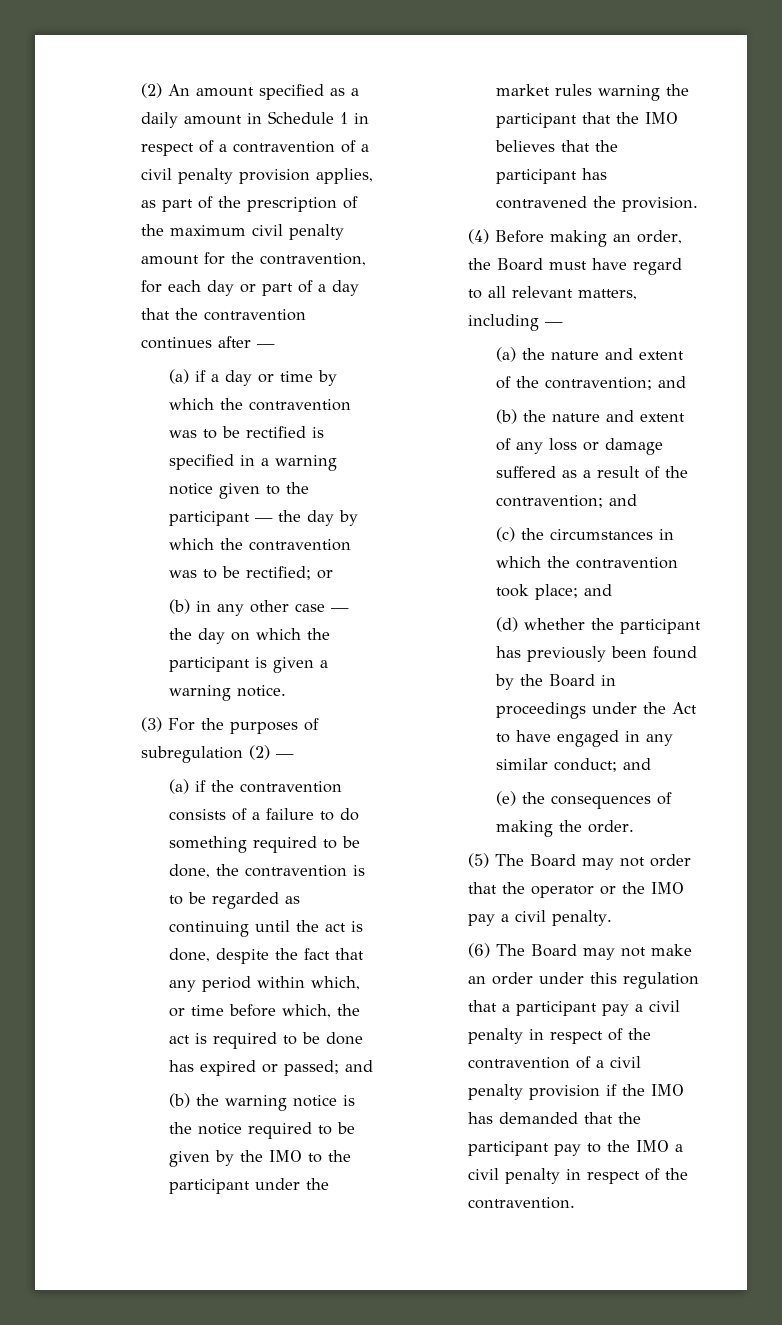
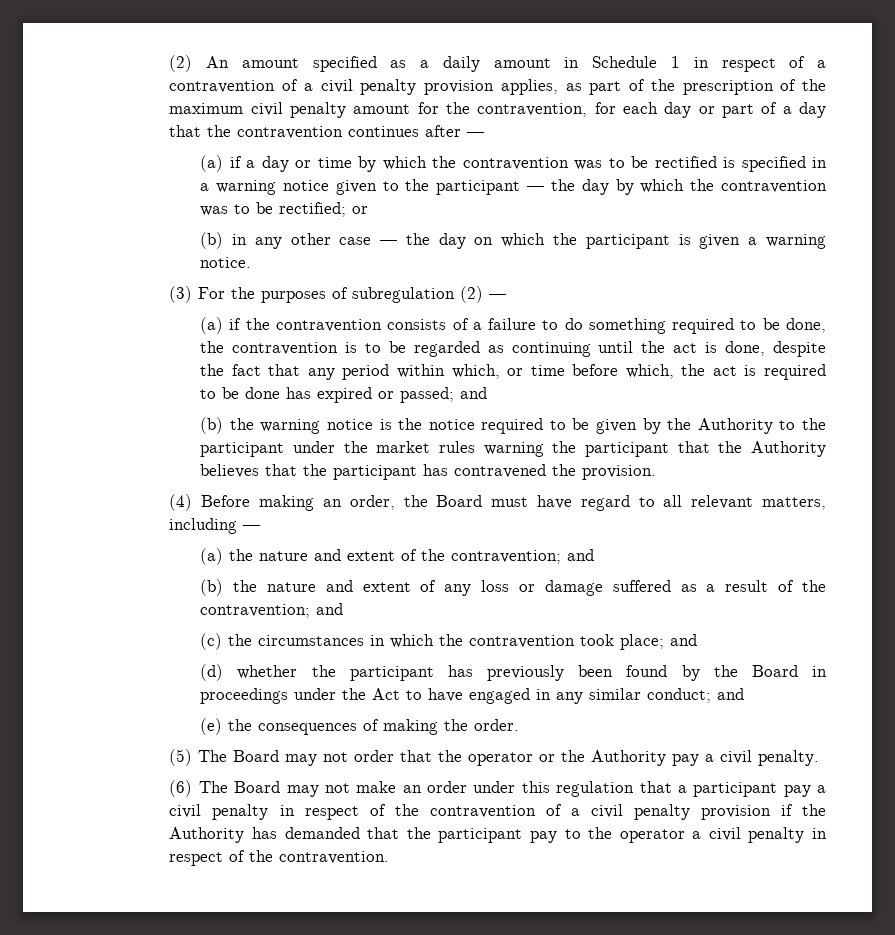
- (b) the warning notice is the notice required to be given by the IMO to the participant under the market rules warning the participant that the IMO believes that the participant has contravened the provision.
+ (b) the warning notice is the notice required to be given by the Authority to the participant under the market rules warning the participant that the Authority believes that the participant has contravened the provision.
- (5) The Board may not order that the operator or the IMO pay a civil penalty.
+ (5) The Board may not order that the operator or the Authority pay a civil penalty.
- (6) The Board may not make an order under this regulation that a participant pay a civil penalty in respect of the contravention of a civil penalty provision if the IMO has demanded that the participant pay to the IMO a civil penalty in respect of the contravention.
+ (6) The Board may not make an order under this regulation that a participant pay a civil penalty in respect of the contravention of a civil penalty provision if the Authority has demanded that the participant pay to the operator a civil penalty in respect of the contravention.

